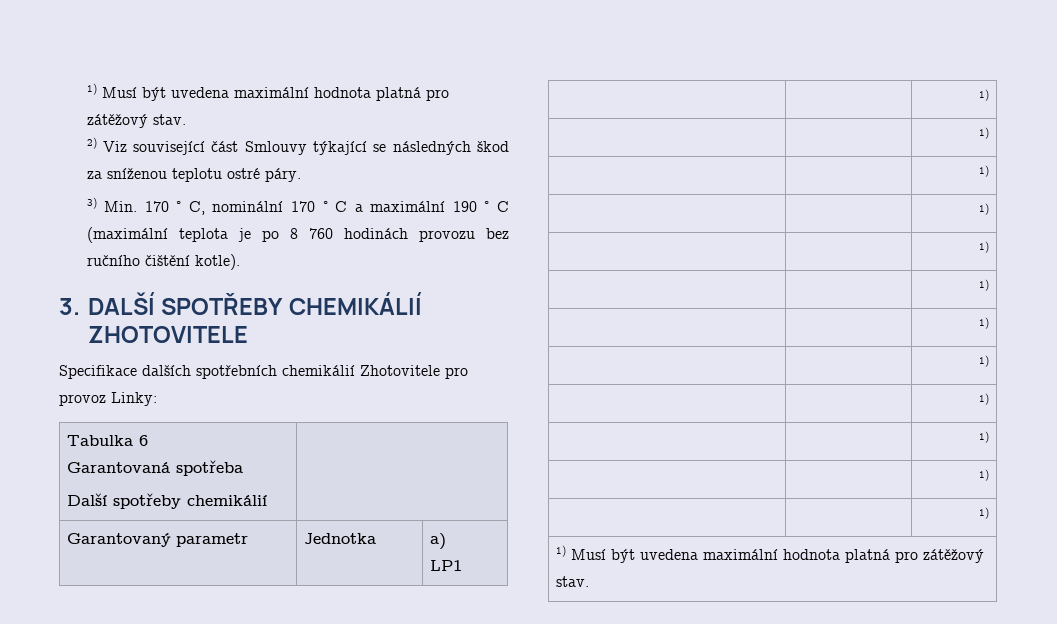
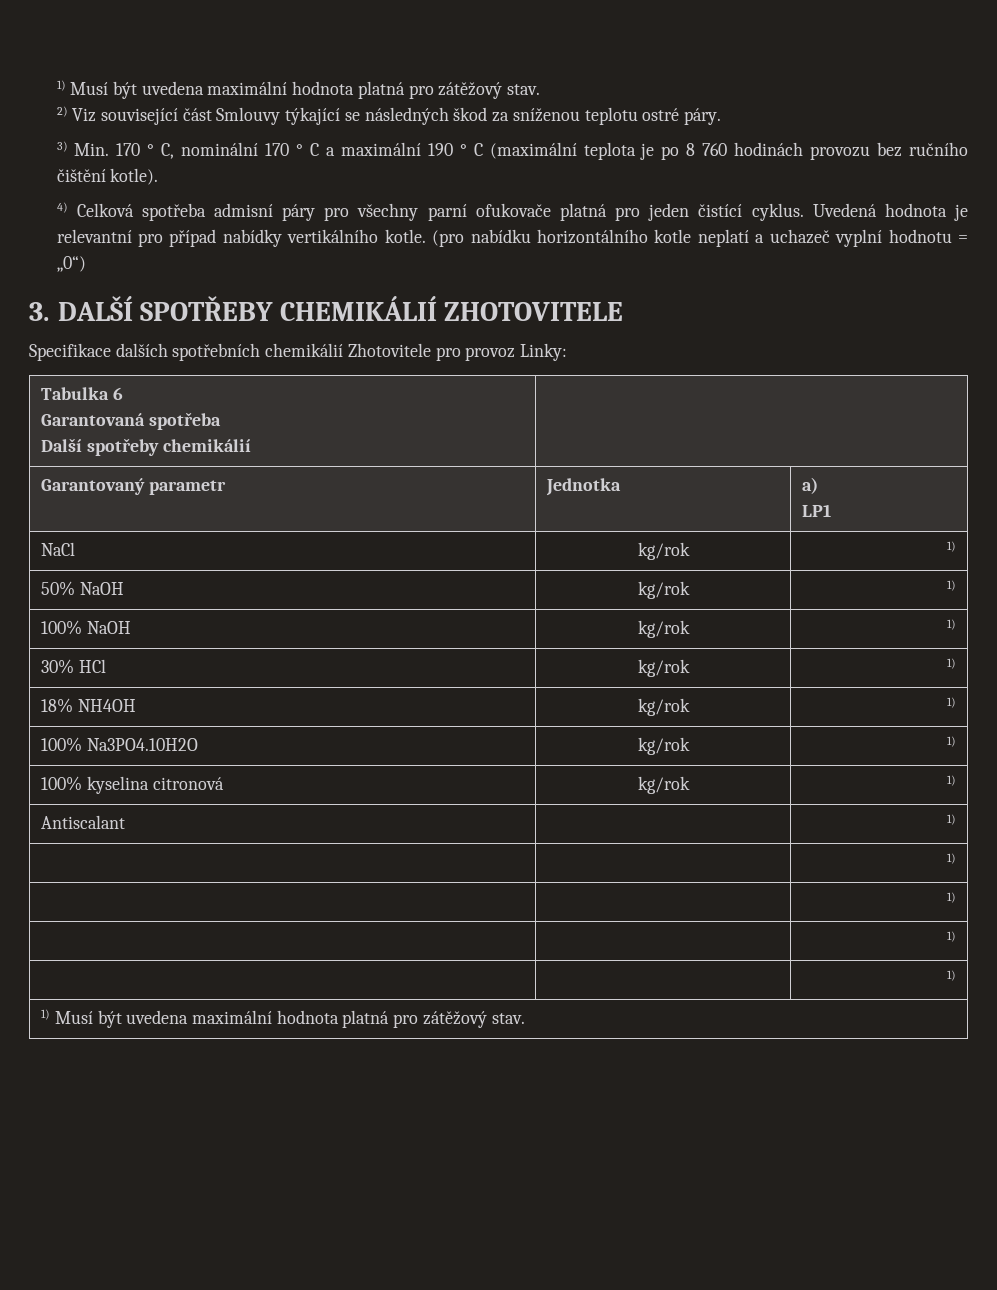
+ 4) Celková spotřeba admisní páry pro všechny parní ofukovače platná pro jeden čistící cyklus. Uvedená hodnota je relevantní pro případ nabídky vertikálního kotle. (pro nabídku horizontálního kotle neplatí a uchazeč vyplní hodnotu = „0“)
  Garantovaný parametr | Jednotka | a)
  LP1
- | | 1)
- | | 1)
- | | 1)
- | | 1)
- | | 1)
- | | 1)
- | | 1)
- | | 1)
+ NaCl | kg/rok | 1)
+ 50% NaOH | kg/rok | 1)
+ 100% NaOH | kg/rok | 1)
+ 30% HCl | kg/rok | 1)
+ 18% NH4OH | kg/rok | 1)
+ 100% Na3PO4.10H2O | kg/rok | 1)
+ 100% kyselina citronová | kg/rok | 1)
+ Antiscalant | | 1)

